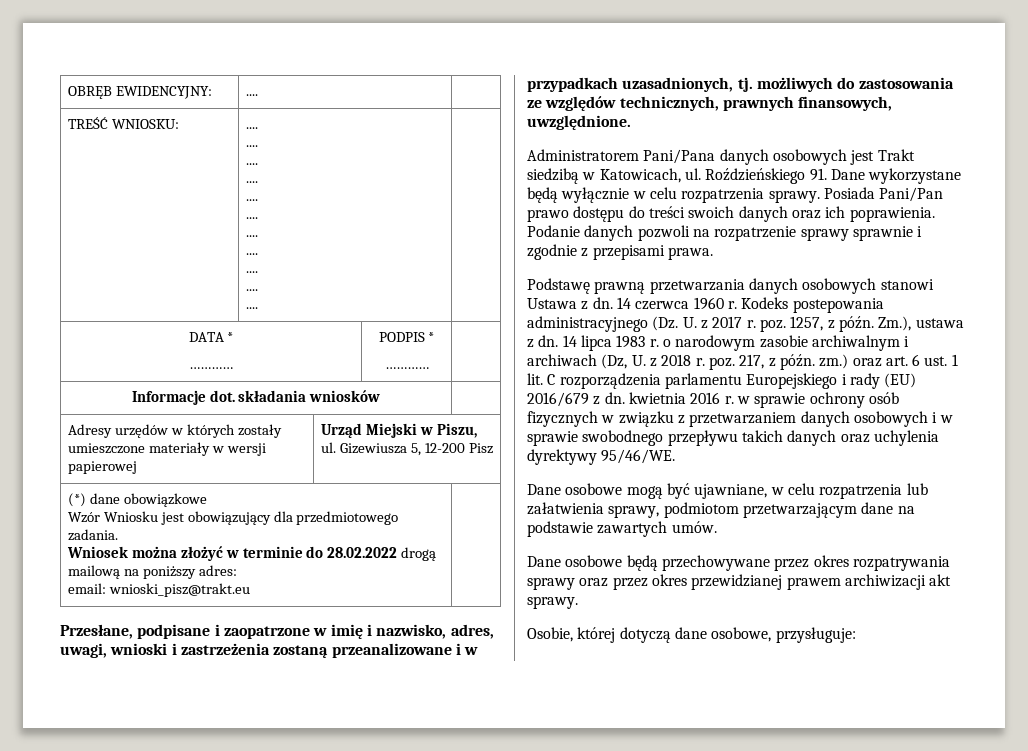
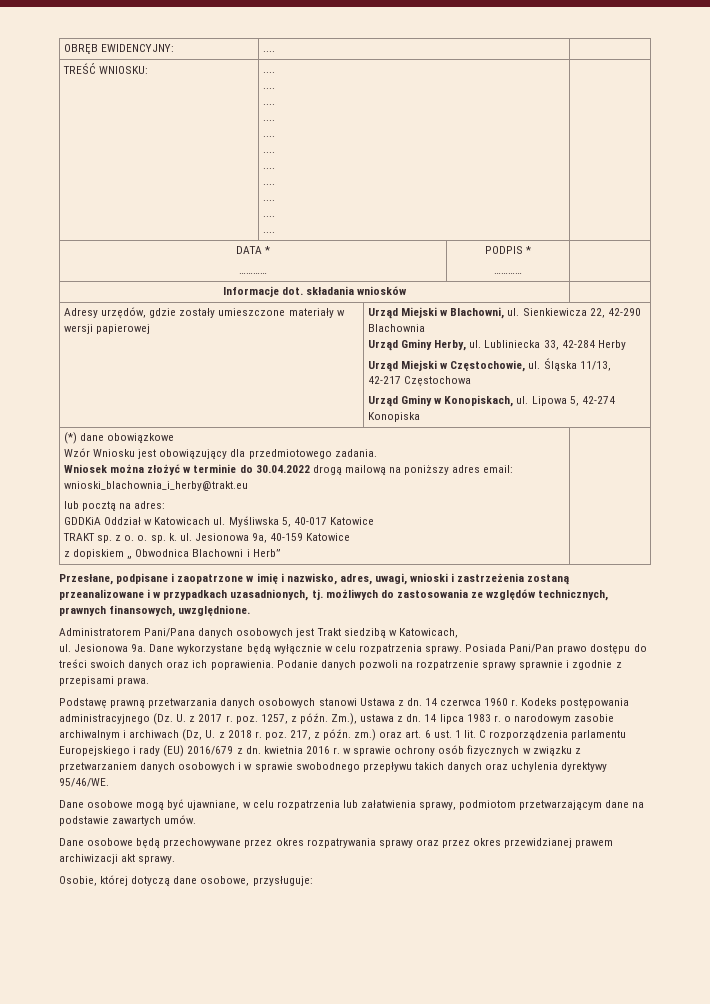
- Adresy urzędów w których zostały umieszczone materiały w wersji papierowej
+ Adresy urzędów, gdzie zostały umieszczone materiały w wersji papierowej
- Urząd Miejski w Piszu, ul. Gizewiusza 5, 12-200 Pisz
+ Urząd Miejski w Blachowni, ul. Sienkiewicza 22, 42-290 Blachownia
+ Urząd Gminy Herby, ul. Lubliniecka 33, 42-284 Herby
+ Urząd Miejski w Częstochowie, ul. Śląska 11/13, 42-217 Częstochowa
+ Urząd Gminy w Konopiskach, ul. Lipowa 5, 42-274 Konopiska
- Wniosek można złożyć w terminie do 28.02.2022 drogą mailową na poniższy adres:
- email: wnioski_pisz@trakt.eu
+ Wniosek można złożyć w terminie do 30.04.2022 drogą mailową na poniższy adres email: wnioski_blachownia_i_herby@trakt.eu
+ lub pocztą na adres:
+ GDDKiA Oddział w Katowicach ul. Myśliwska 5, 40-017 Katowice
+ TRAKT sp. z o. o. sp. k. ul. Jesionowa 9a, 40-159 Katowice
+ z dopiskiem „ Obwodnica Blachowni i Herb”
- Administratorem Pani/Pana danych osobowych jest Trakt siedzibą w Katowicach, ul. Roździeńskiego 91. Dane wykorzystane będą wyłącznie w celu rozpatrzenia sprawy.
+ Administratorem Pani/Pana danych osobowych jest Trakt siedzibą w Katowicach,
+ ul. Jesionowa 9a. Dane wykorzystane będą wyłącznie w celu rozpatrzenia sprawy.
- Kodeks postepowania administracyjnego (Dz. U. z 2017 r. poz. 1257, z późn.
+ Kodeks postępowania administracyjnego (Dz. U. z 2017 r. poz. 1257, z późn.

